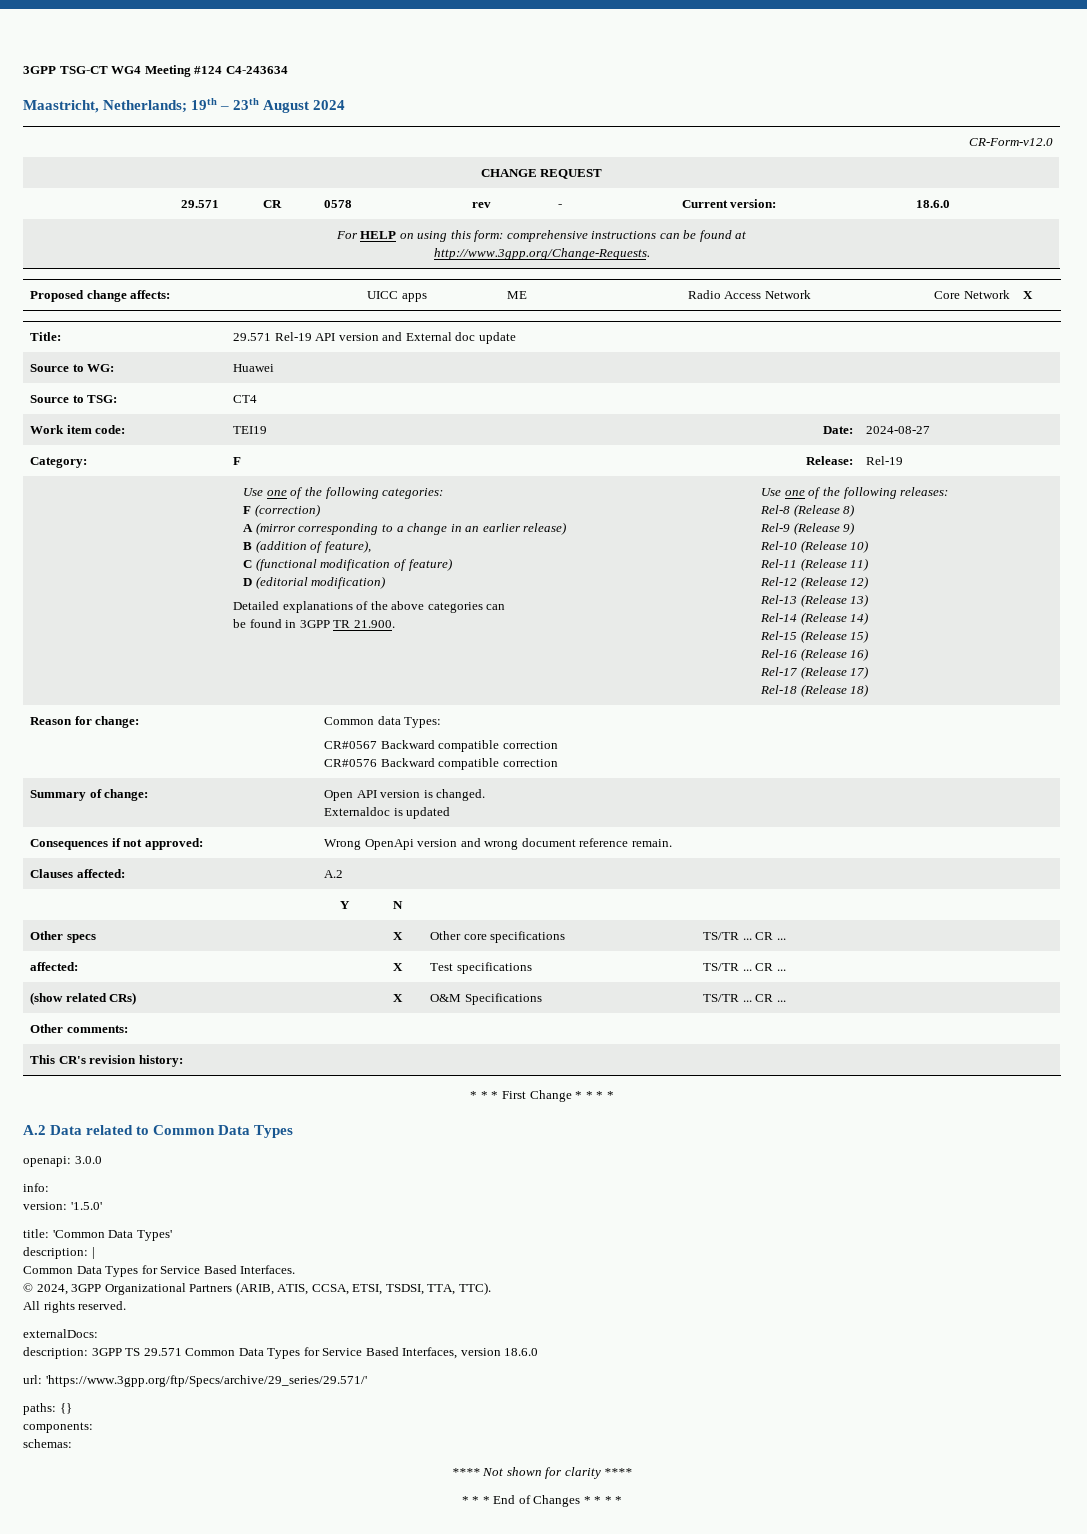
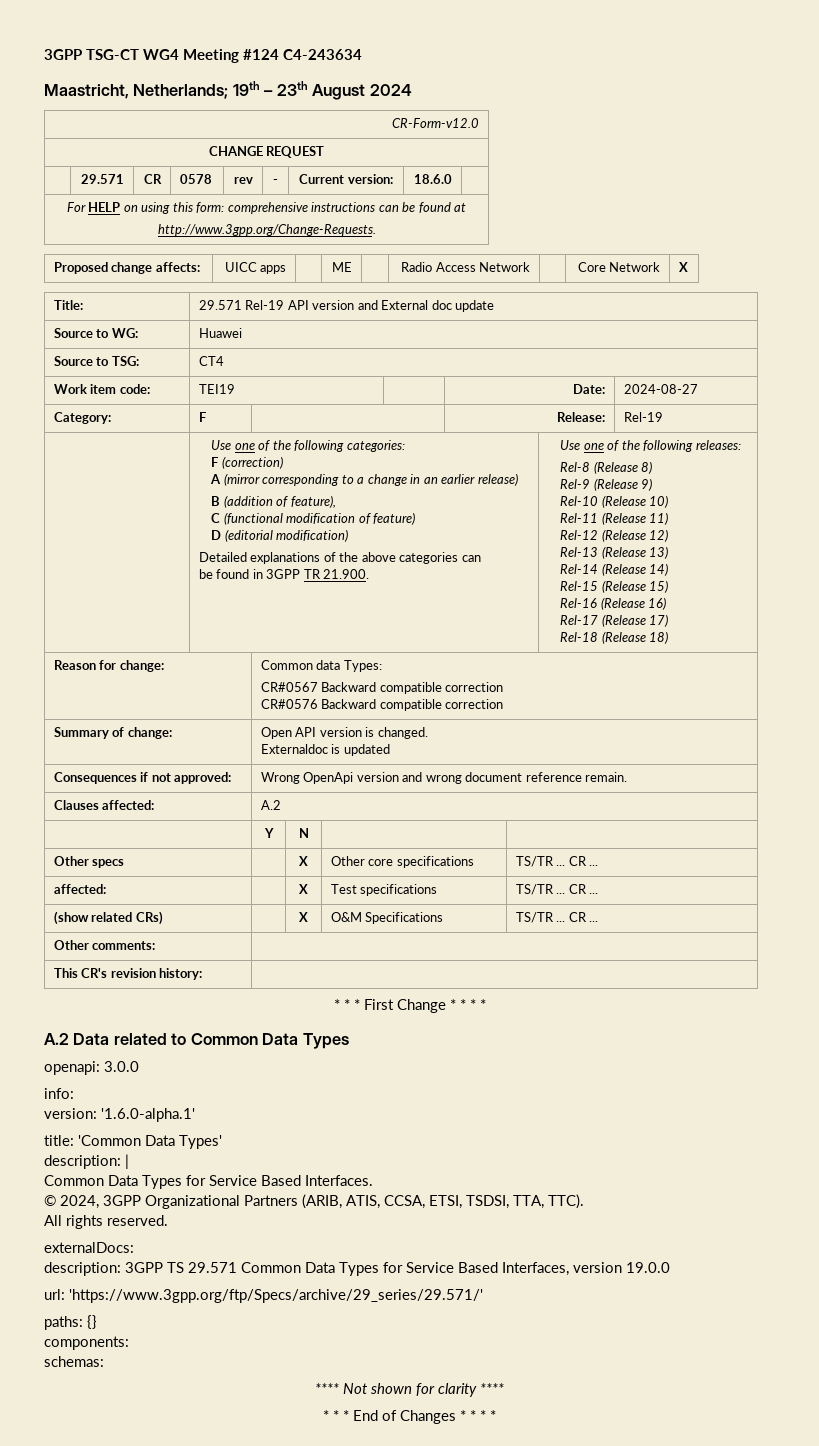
- version: '1.5.0'
+ version: '1.6.0-alpha.1'
- description: 3GPP TS 29.571 Common Data Types for Service Based Interfaces, version 18.6.0
+ description: 3GPP TS 29.571 Common Data Types for Service Based Interfaces, version 19.0.0

